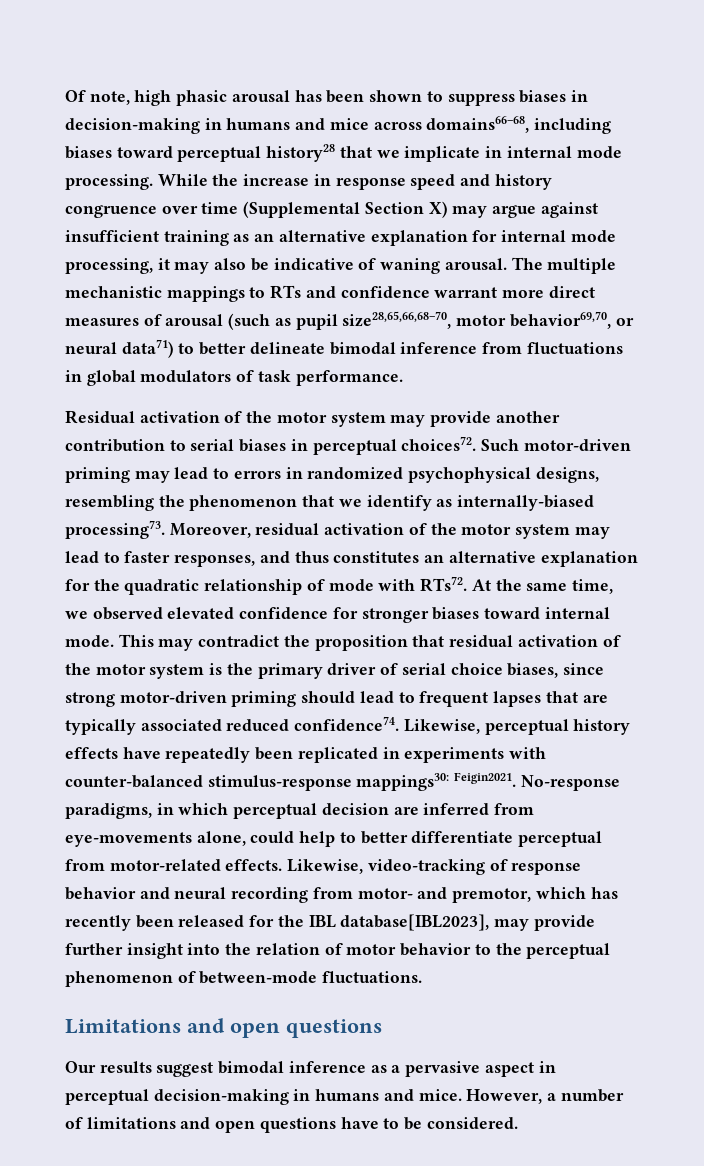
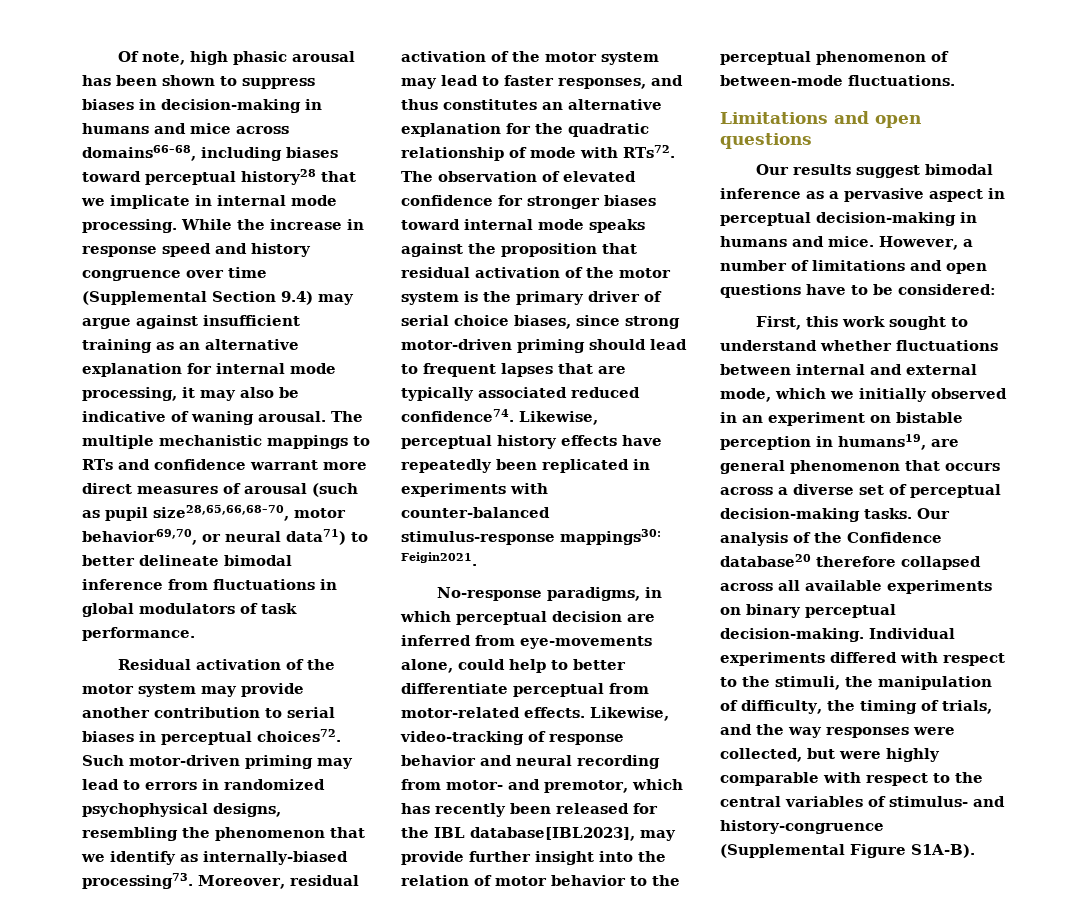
- While the increase in response speed and history congruence over time (Supplemental Section X) may argue against insufficient training as an alternative explanation for internal mode processing, it may also be indicative of waning arousal.
+ While the increase in response speed and history congruence over time (Supplemental Section 9.4) may argue against insufficient training as an alternative explanation for internal mode processing, it may also be indicative of waning arousal.
- At the same time, we observed elevated confidence for stronger biases toward internal mode. This may contradict the proposition that residual activation of the motor system is the primary driver of serial choice biases, since strong motor-driven priming should lead to frequent lapses that are typically associated reduced confidence74.
+ The observation of elevated confidence for stronger biases toward internal mode speaks against the proposition that residual activation of the motor system is the primary driver of serial choice biases, since strong motor-driven priming should lead to frequent lapses that are typically associated reduced confidence74.
- Likewise, perceptual history effects have repeatedly been replicated in experiments with counter-balanced stimulus-response mappings30: Feigin2021. No-response paradigms, in which perceptual decision are inferred from eye-movements alone, could help to better differentiate perceptual from motor-related effects.
+ Likewise, perceptual history effects have repeatedly been replicated in experiments with counter-balanced stimulus-response mappings30: Feigin2021.
+ No-response paradigms, in which perceptual decision are inferred from eye-movements alone, could help to better differentiate perceptual from motor-related effects.
- However, a number of limitations and open questions have to be considered.
+ However, a number of limitations and open questions have to be considered:
+ First, this work sought to understand whether fluctuations between internal and external mode, which we initially observed in an experiment on bistable perception in humans19, are general phenomenon that occurs across a diverse set of perceptual decision-making tasks. Our analysis of the Confidence database20 therefore collapsed across all available experiments on binary perceptual decision-making. Individual experiments differed with respect to the stimuli, the manipulation of difficulty, the timing of trials, and the way responses were collected, but were highly comparable with respect to the central variables of stimulus- and history-congruence (Supplemental Figure S1A-B).

